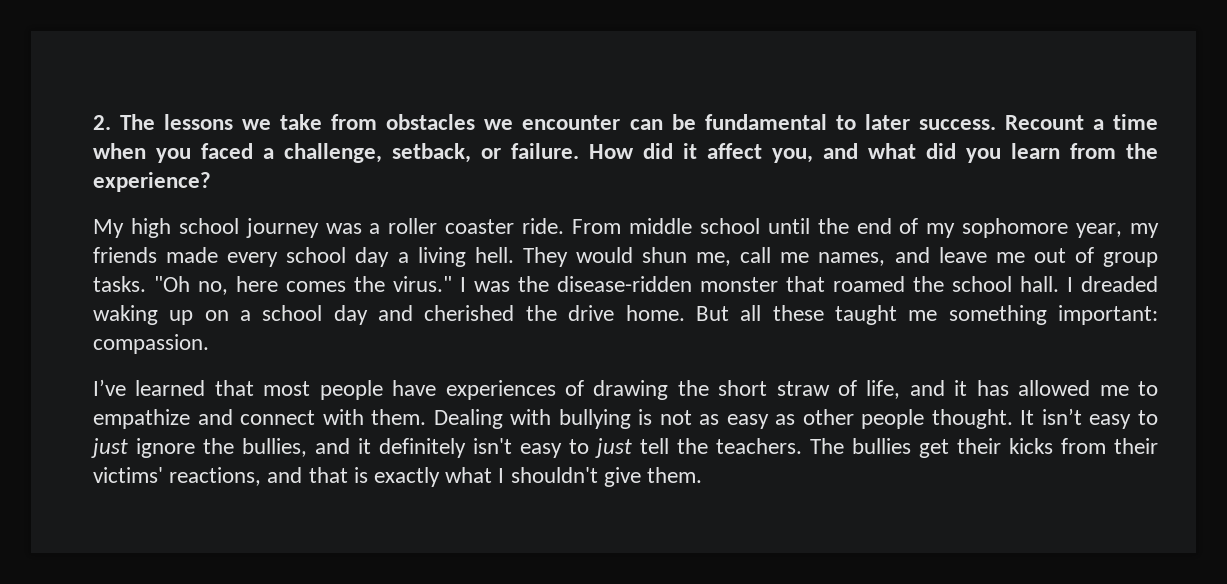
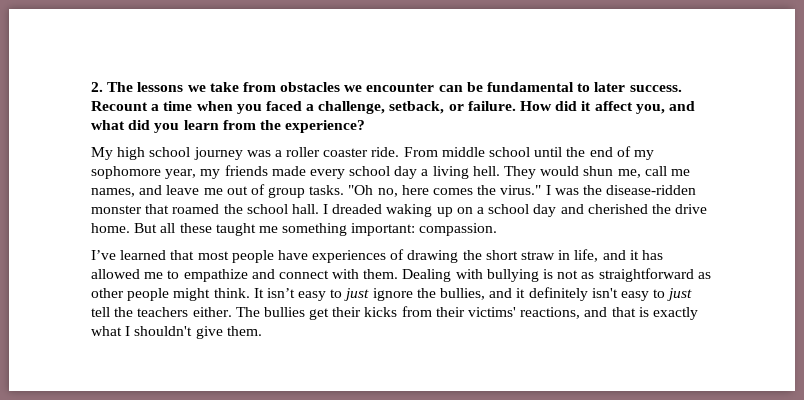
- I’ve learned that most people have experiences of drawing the short straw of life, and it has allowed me to empathize and connect with them.
+ I’ve learned that most people have experiences of drawing the short straw in life, and it has allowed me to empathize and connect with them.
- Dealing with bullying is not as easy as other people thought.
+ Dealing with bullying is not as straightforward as other people might think.
- It isn’t easy to just ignore the bullies, and it definitely isn't easy to just tell the teachers.
+ It isn’t easy to just ignore the bullies, and it definitely isn't easy to just tell the teachers either.

